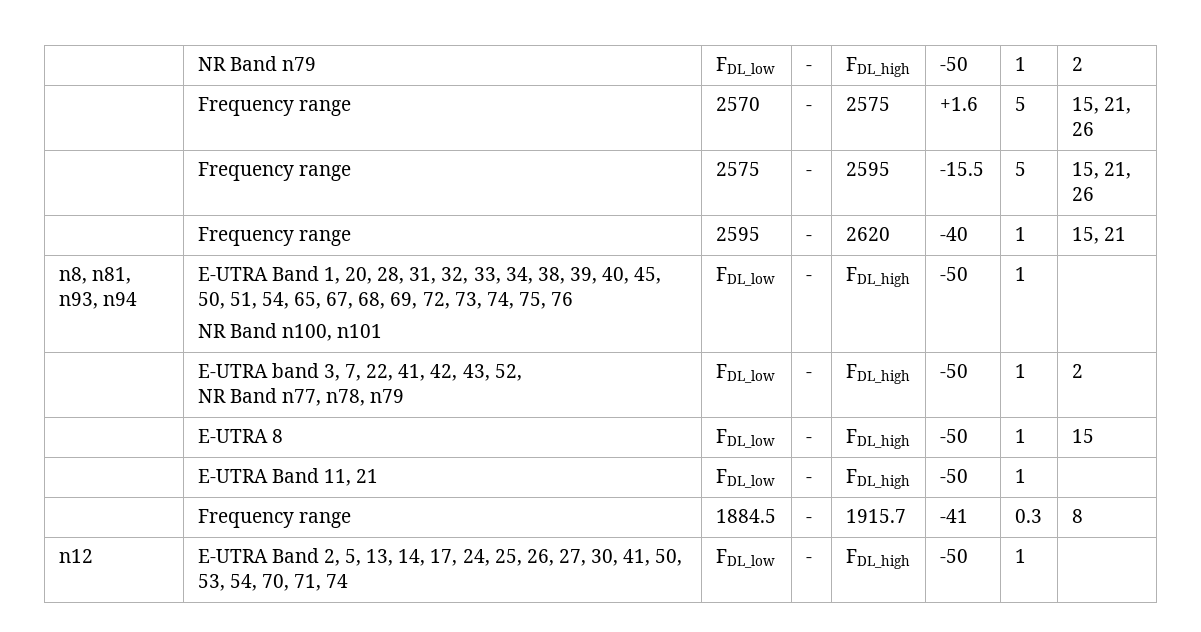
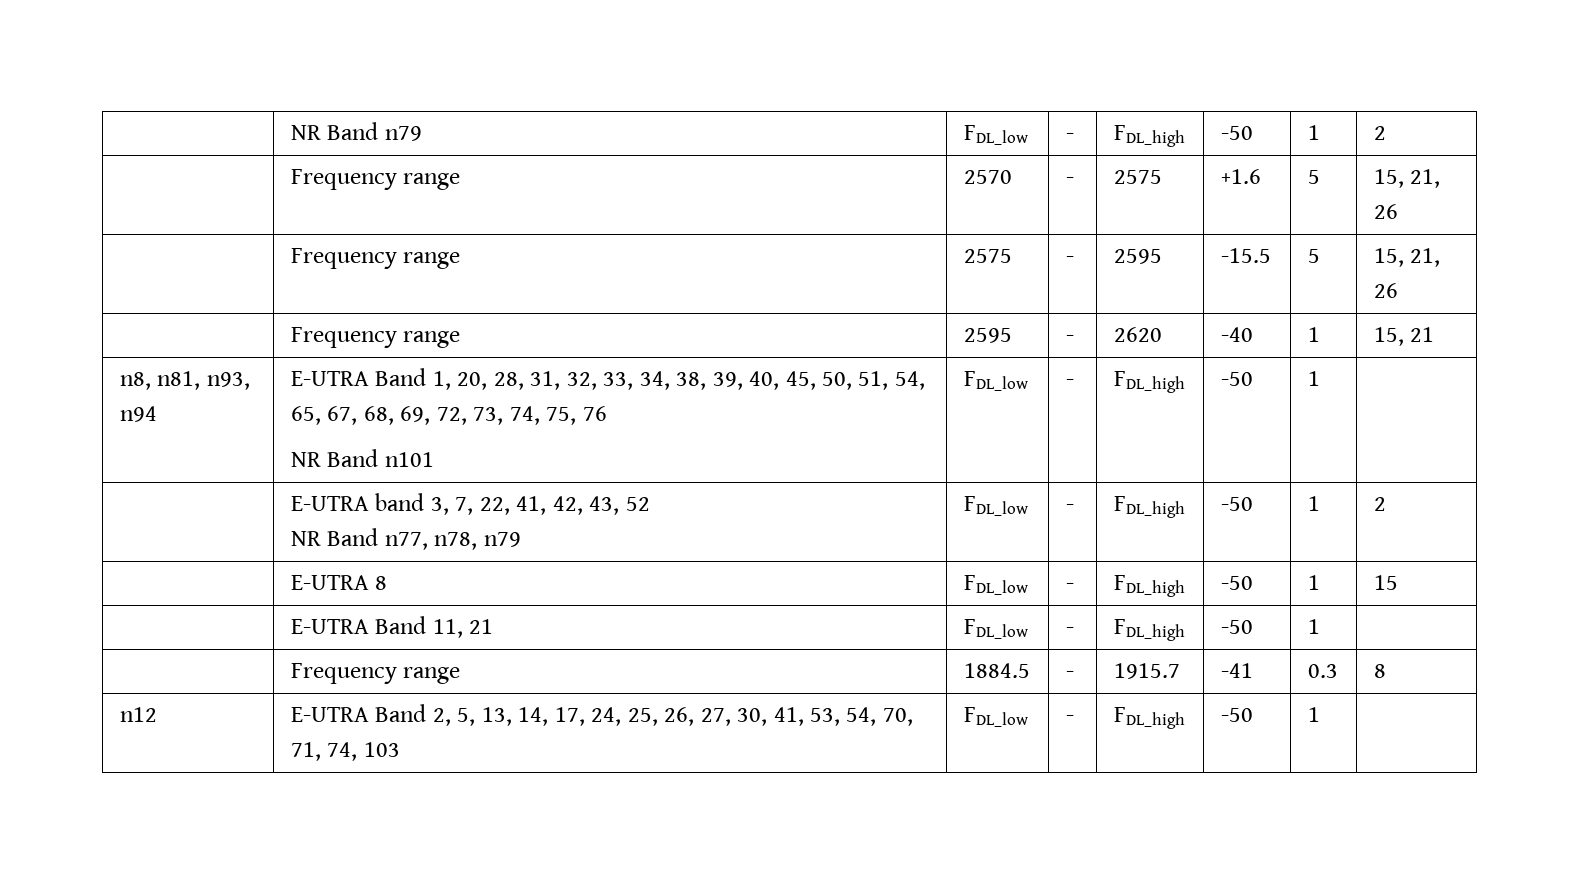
  n8, n81, n93, n94 | E-UTRA Band 1, 20, 28, 31, 32, 33, 34, 38, 39, 40, 45, 50, 51, 54, 65, 67, 68, 69, 72, 73, 74, 75, 76
- NR Band n100, n101 | FDL_low | - | FDL_high | -50 | 1 |
+ NR Band n101 | FDL_low | - | FDL_high | -50 | 1 |
- | E-UTRA band 3, 7, 22, 41, 42, 43, 52,
+ | E-UTRA band 3, 7, 22, 41, 42, 43, 52
- n12 | E-UTRA Band 2, 5, 13, 14, 17, 24, 25, 26, 27, 30, 41, 50, 53, 54, 70, 71, 74 | FDL_low | - | FDL_high | -50 | 1 |
+ n12 | E-UTRA Band 2, 5, 13, 14, 17, 24, 25, 26, 27, 30, 41, 53, 54, 70, 71, 74, 103 | FDL_low | - | FDL_high | -50 | 1 |

